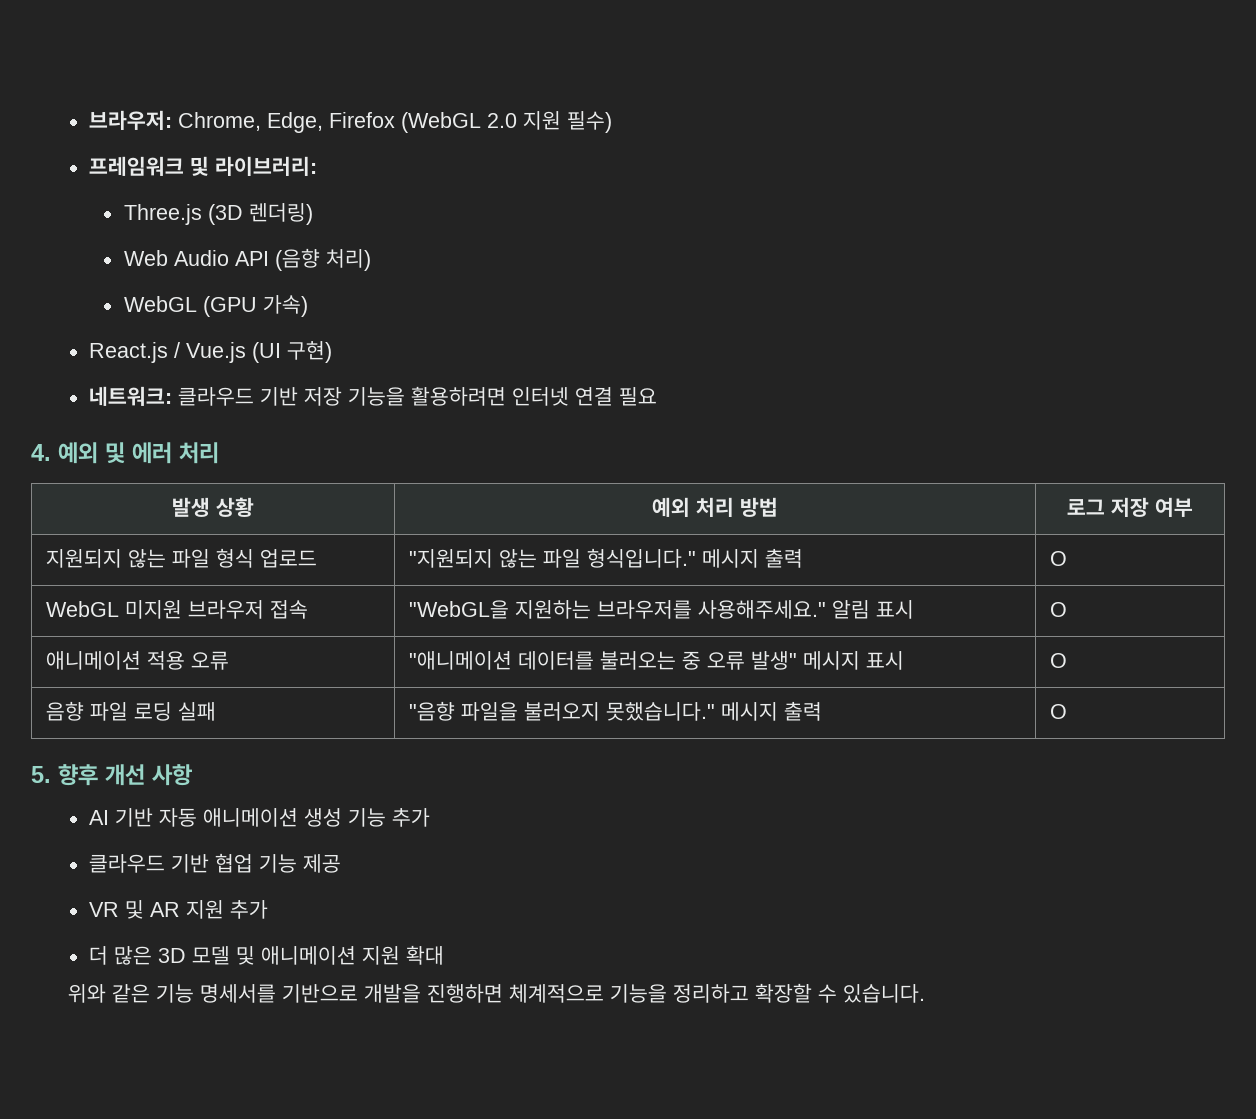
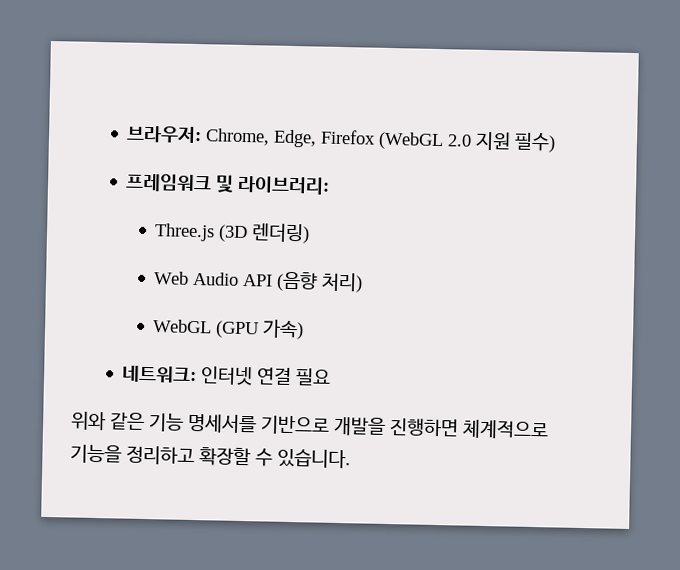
- React.js / Vue.js (UI 구현)
- 네트워크: 클라우드 기반 저장 기능을 활용하려면 인터넷 연결 필요
- 4. 예외 및 에러 처리
- 발생 상황 | 예외 처리 방법 | 로그 저장 여부
- 지원되지 않는 파일 형식 업로드 | "지원되지 않는 파일 형식입니다." 메시지 출력 | O
- WebGL 미지원 브라우저 접속 | "WebGL을 지원하는 브라우저를 사용해주세요." 알림 표시 | O
- 애니메이션 적용 오류 | "애니메이션 데이터를 불러오는 중 오류 발생" 메시지 표시 | O
- 음향 파일 로딩 실패 | "음향 파일을 불러오지 못했습니다." 메시지 출력 | O
- 5. 향후 개선 사항
- AI 기반 자동 애니메이션 생성 기능 추가
- 클라우드 기반 협업 기능 제공
- VR 및 AR 지원 추가
- 더 많은 3D 모델 및 애니메이션 지원 확대
+ 네트워크: 인터넷 연결 필요

